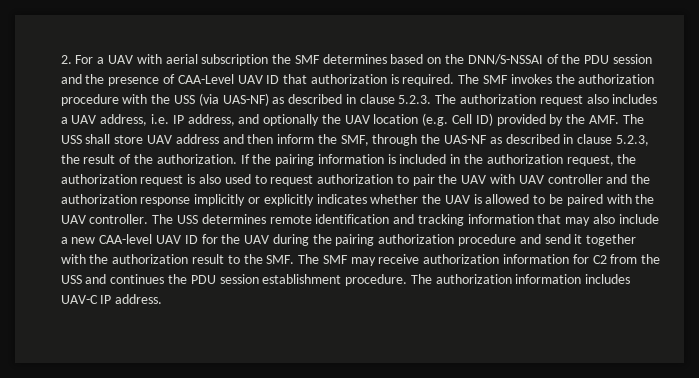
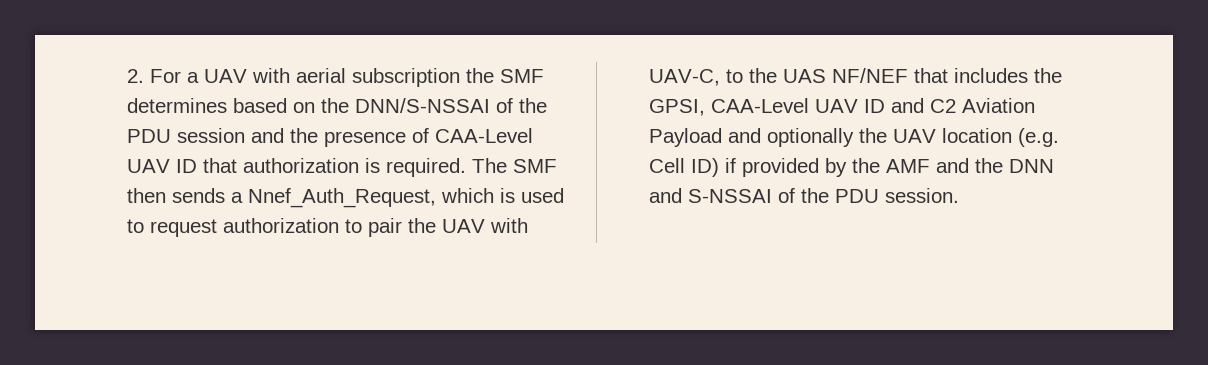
- The SMF invokes the authorization procedure with the USS (via UAS-NF) as described in clause 5.2.3. The authorization request also includes a UAV address, i.e. IP address, and optionally the UAV location (e.g. Cell ID) provided by the AMF. The USS shall store UAV address and then inform the SMF, through the UAS-NF as described in clause 5.2.3, the result of the authorization. If the pairing information is included in the authorization request, the authorization request is also used to request authorization to pair the UAV with UAV controller and the authorization response implicitly or explicitly indicates whether the UAV is allowed to be paired with the UAV controller. The USS determines remote identification and tracking information that may also include a new CAA-level UAV ID for the UAV during the pairing authorization procedure and send it together with the authorization result to the SMF. The SMF may receive authorization information for C2 from the USS and continues the PDU session establishment procedure. The authorization information includes UAV-C IP address.
+ The SMF then sends a Nnef_Auth_Request, which is used to request authorization to pair the UAV with UAV-C, to the UAS NF/NEF that includes the GPSI, CAA-Level UAV ID and C2 Aviation Payload and optionally the UAV location (e.g. Cell ID) if provided by the AMF and the DNN and S-NSSAI of the PDU session.

